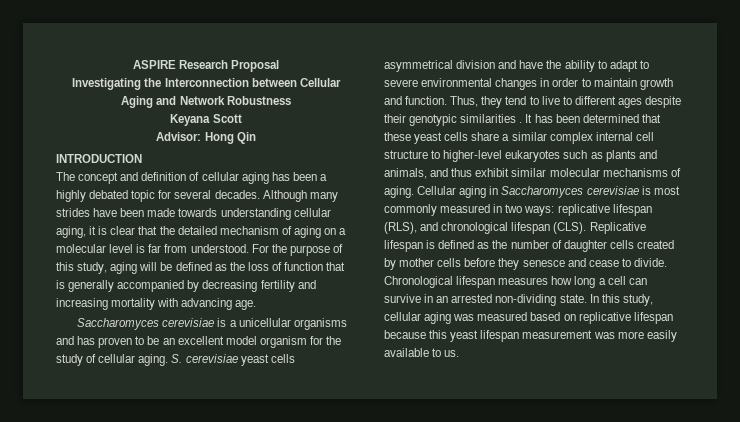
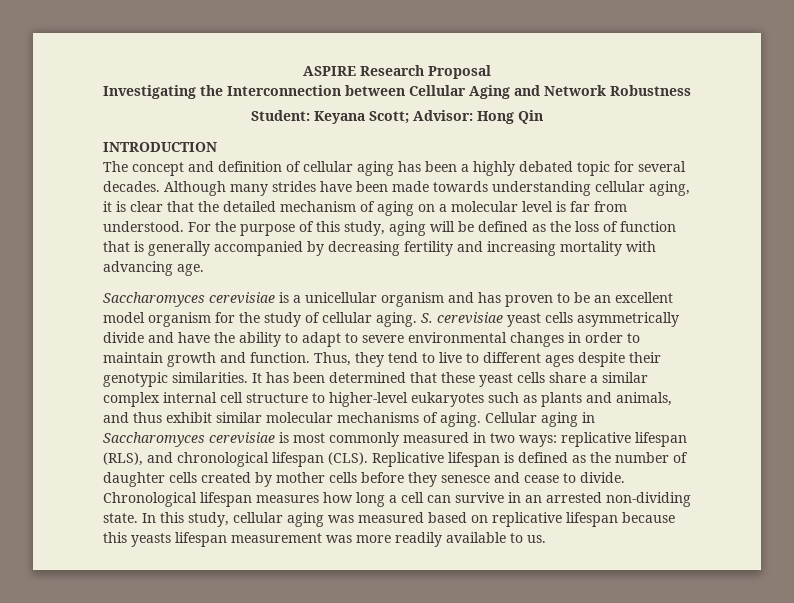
- Keyana Scott
- Advisor: Hong Qin
+ Student: Keyana Scott; Advisor: Hong Qin
- Saccharomyces cerevisiae is a unicellular organisms and has proven to be an excellent model organism for the study of cellular aging.
+ Saccharomyces cerevisiae is a unicellular organism and has proven to be an excellent model organism for the study of cellular aging.
- S. cerevisiae yeast cells asymmetrical division and have the ability to adapt to severe environmental changes in order to maintain growth and function.
+ S. cerevisiae yeast cells asymmetrically divide and have the ability to adapt to severe environmental changes in order to maintain growth and function.
- Thus, they tend to live to different ages despite their genotypic similarities .
+ Thus, they tend to live to different ages despite their genotypic similarities.
- In this study, cellular aging was measured based on replicative lifespan because this yeast lifespan measurement was more easily available to us.
+ In this study, cellular aging was measured based on replicative lifespan because this yeasts lifespan measurement was more readily available to us.

